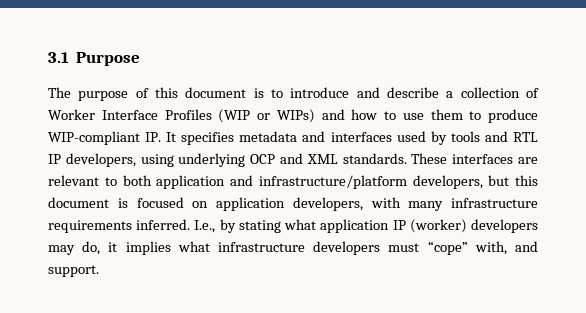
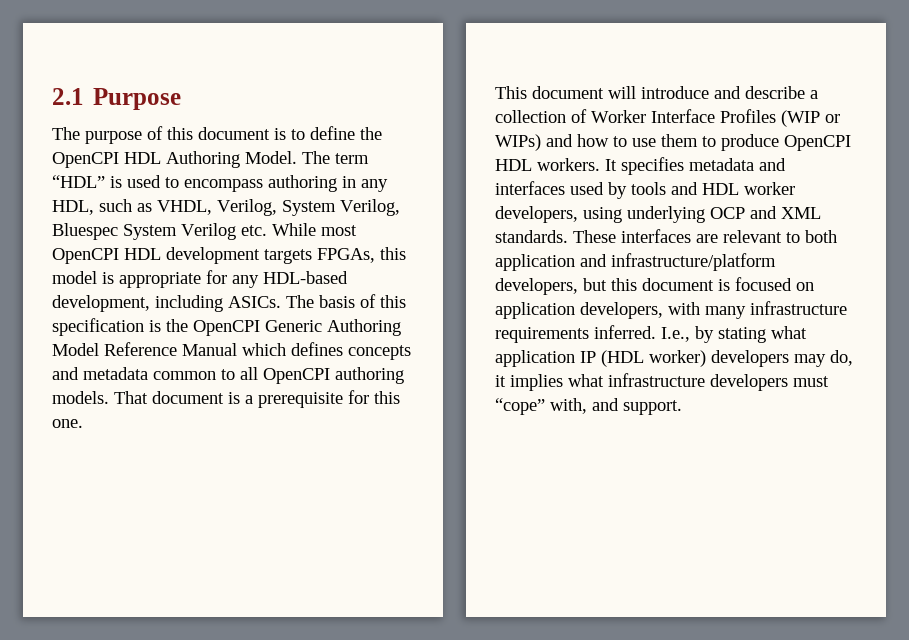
- 3.1 Purpose
+ 2.1 Purpose
- The purpose of this document is to introduce and describe a collection of Worker Interface Profiles (WIP or WIPs) and how to use them to produce WIP-compliant IP. It specifies metadata and interfaces used by tools and RTL IP developers, using underlying OCP and XML standards.
+ The purpose of this document is to define the OpenCPI HDL Authoring Model. The term “HDL” is used to encompass authoring in any HDL, such as VHDL, Verilog, System Verilog, Bluespec System Verilog etc. While most OpenCPI HDL development targets FPGAs, this model is appropriate for any HDL-based development, including ASICs. The basis of this specification is the OpenCPI Generic Authoring Model Reference Manual which defines concepts and metadata common to all OpenCPI authoring models. That document is a prerequisite for this one.
+ This document will introduce and describe a collection of Worker Interface Profiles (WIP or WIPs) and how to use them to produce OpenCPI HDL workers. It specifies metadata and interfaces used by tools and HDL worker developers, using underlying OCP and XML standards.
- I.e., by stating what application IP (worker) developers may do, it implies what infrastructure developers must “cope” with, and support.
+ I.e., by stating what application IP (HDL worker) developers may do, it implies what infrastructure developers must “cope” with, and support.

